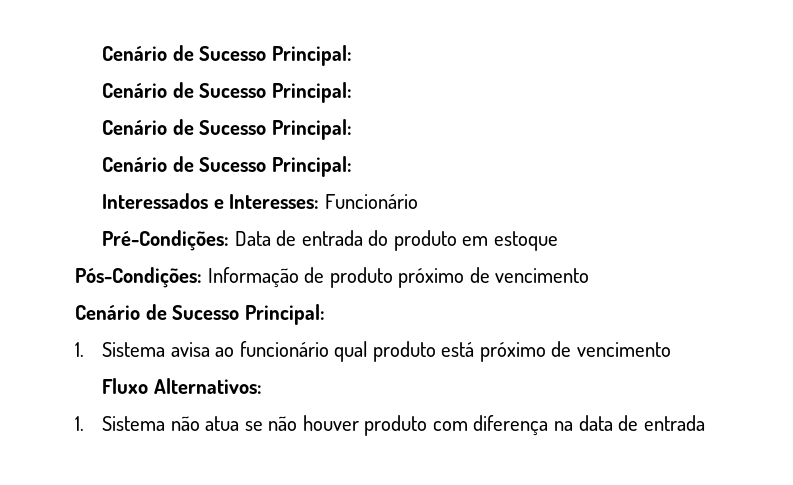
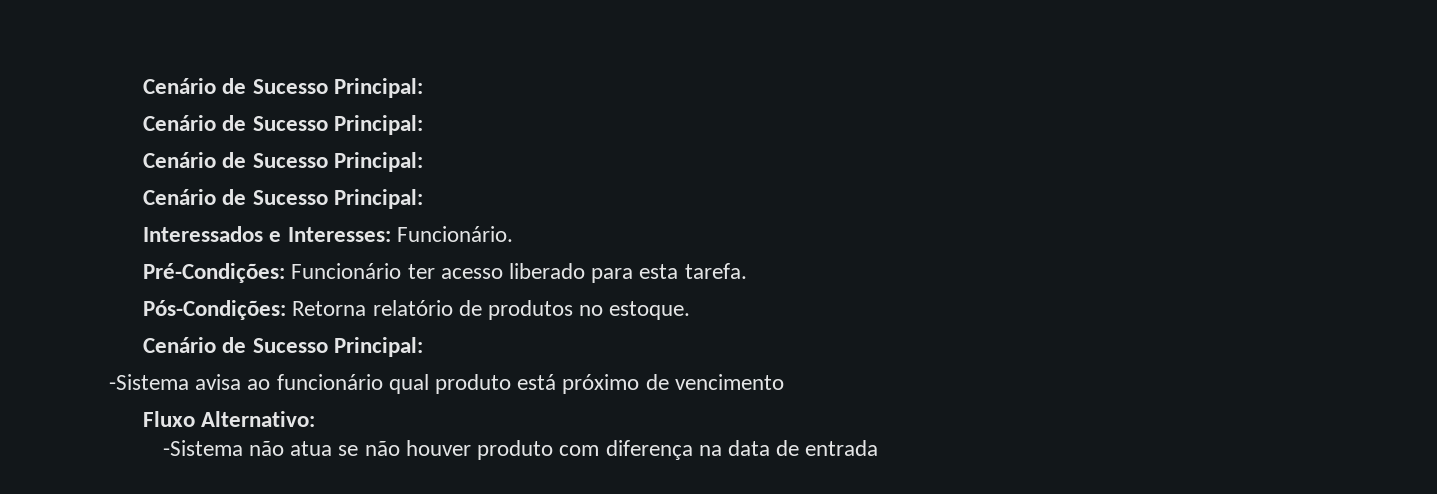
- Interessados e Interesses: Funcionário
+ Interessados e Interesses: Funcionário.
- Pré-Condições: Data de entrada do produto em estoque
- Pós-Condições: Informação de produto próximo de vencimento
+ Pré-Condições: Funcionário ter acesso liberado para esta tarefa.
+ Pós-Condições: Retorna relatório de produtos no estoque.
  Cenário de Sucesso Principal:
- 1. Sistema avisa ao funcionário qual produto está próximo de vencimento
+ -Sistema avisa ao funcionário qual produto está próximo de vencimento
- Fluxo Alternativos:
- 1. Sistema não atua se não houver produto com diferença na data de entrada
+ Fluxo Alternativo:
+ -Sistema não atua se não houver produto com diferença na data de entrada

